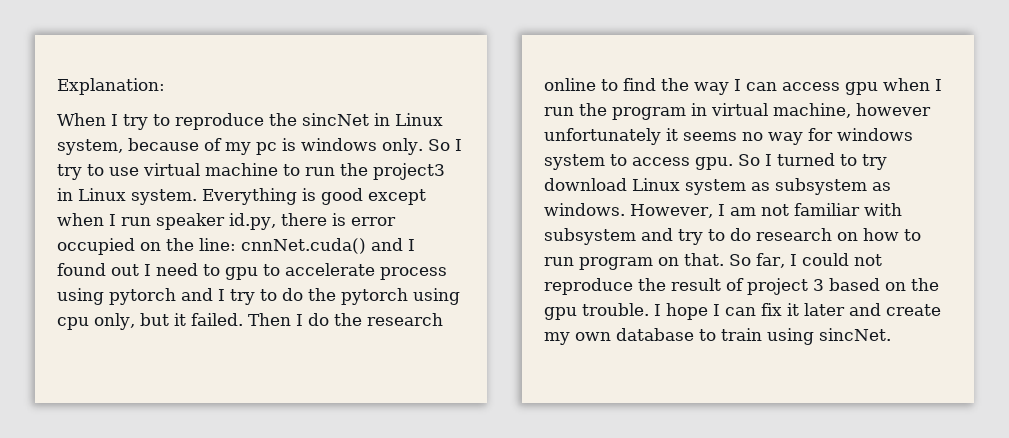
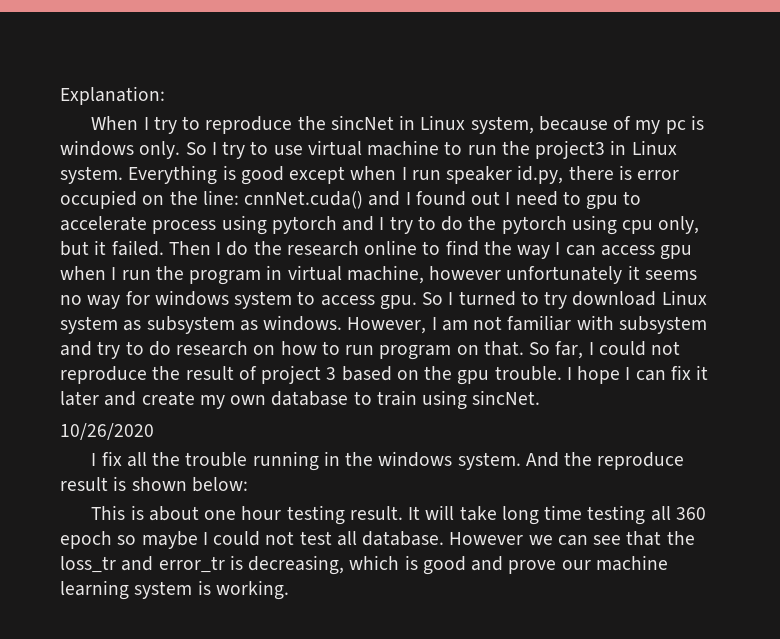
+ 10/26/2020
+ I fix all the trouble running in the windows system. And the reproduce result is shown below:
+ This is about one hour testing result. It will take long time testing all 360 epoch so maybe I could not test all database. However we can see that the loss_tr and error_tr is decreasing, which is good and prove our machine learning system is working.

